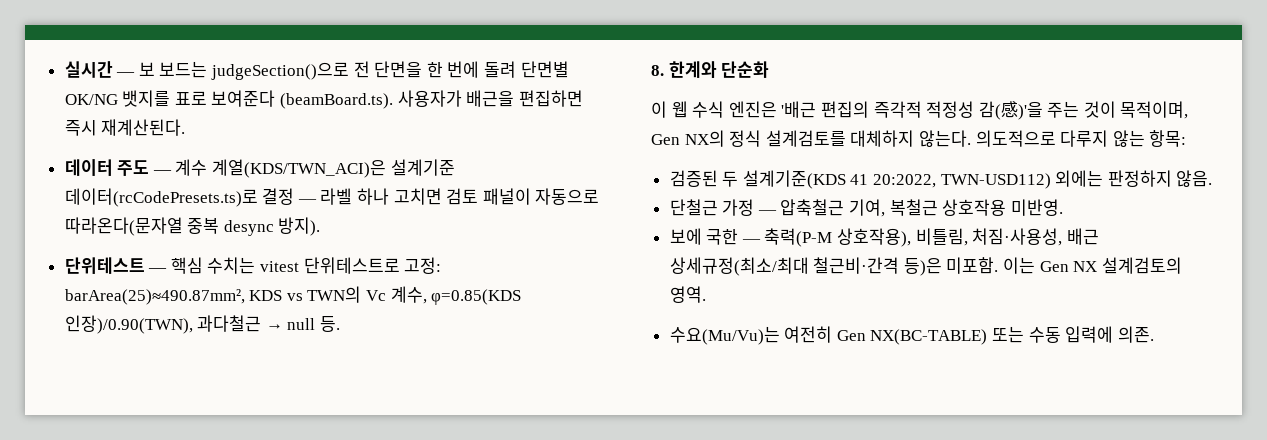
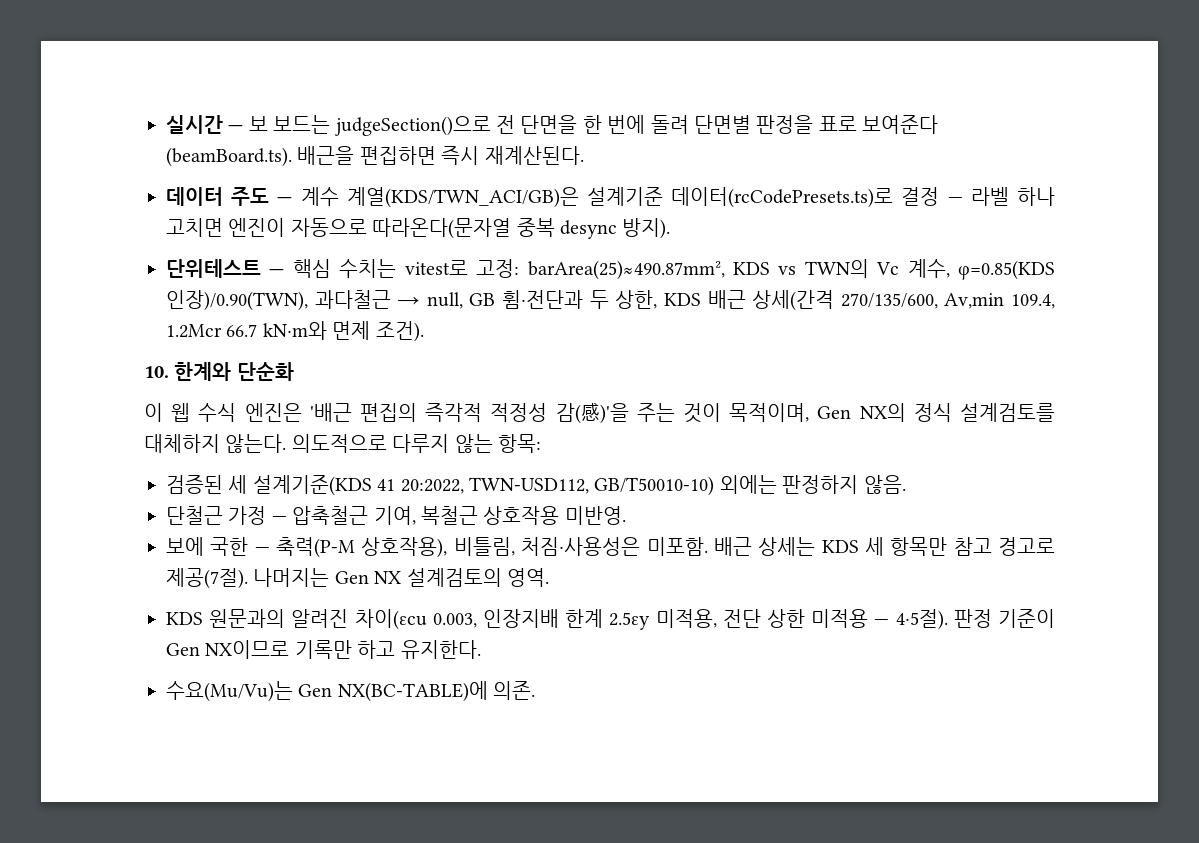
- 실시간 — 보 보드는 judgeSection()으로 전 단면을 한 번에 돌려 단면별 OK/NG 뱃지를 표로 보여준다 (beamBoard.ts). 사용자가 배근을 편집하면 즉시 재계산된다.
+ 실시간 — 보 보드는 judgeSection()으로 전 단면을 한 번에 돌려 단면별 판정을 표로 보여준다 (beamBoard.ts). 배근을 편집하면 즉시 재계산된다.
- 데이터 주도 — 계수 계열(KDS/TWN_ACI)은 설계기준 데이터(rcCodePresets.ts)로 결정 — 라벨 하나 고치면 검토 패널이 자동으로 따라온다(문자열 중복 desync 방지).
+ 데이터 주도 — 계수 계열(KDS/TWN_ACI/GB)은 설계기준 데이터(rcCodePresets.ts)로 결정 — 라벨 하나 고치면 엔진이 자동으로 따라온다(문자열 중복 desync 방지).
- 단위테스트 — 핵심 수치는 vitest 단위테스트로 고정: barArea(25)≈490.87mm², KDS vs TWN의 Vc 계수, φ=0.85(KDS 인장)/0.90(TWN), 과다철근 → null 등.
- 8. 한계와 단순화
+ 단위테스트 — 핵심 수치는 vitest로 고정: barArea(25)≈490.87mm², KDS vs TWN의 Vc 계수, φ=0.85(KDS 인장)/0.90(TWN), 과다철근 → null, GB 휨·전단과 두 상한, KDS 배근 상세(간격 270/135/600, Av,min 109.4, 1.2Mcr 66.7 kN·m와 면제 조건).
+ 10. 한계와 단순화
- 검증된 두 설계기준(KDS 41 20:2022, TWN-USD112) 외에는 판정하지 않음.
+ 검증된 세 설계기준(KDS 41 20:2022, TWN-USD112, GB/T50010-10) 외에는 판정하지 않음.
- 보에 국한 — 축력(P-M 상호작용), 비틀림, 처짐·사용성, 배근 상세규정(최소/최대 철근비·간격 등)은 미포함. 이는 Gen NX 설계검토의 영역.
- 수요(Mu/Vu)는 여전히 Gen NX(BC-TABLE) 또는 수동 입력에 의존.
+ 보에 국한 — 축력(P-M 상호작용), 비틀림, 처짐·사용성은 미포함. 배근 상세는 KDS 세 항목만 참고 경고로 제공(7절). 나머지는 Gen NX 설계검토의 영역.
+ KDS 원문과의 알려진 차이(εcu 0.003, 인장지배 한계 2.5εy 미적용, 전단 상한 미적용 — 4·5절). 판정 기준이 Gen NX이므로 기록만 하고 유지한다.
+ 수요(Mu/Vu)는 Gen NX(BC-TABLE)에 의존.

